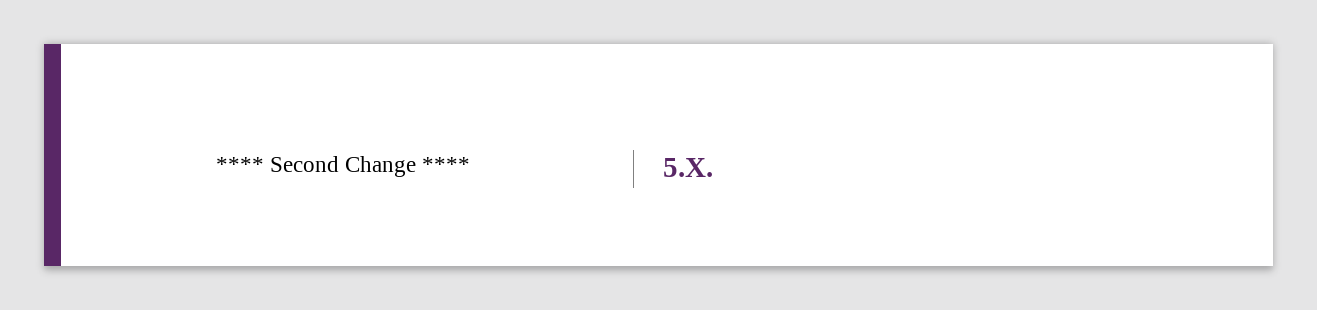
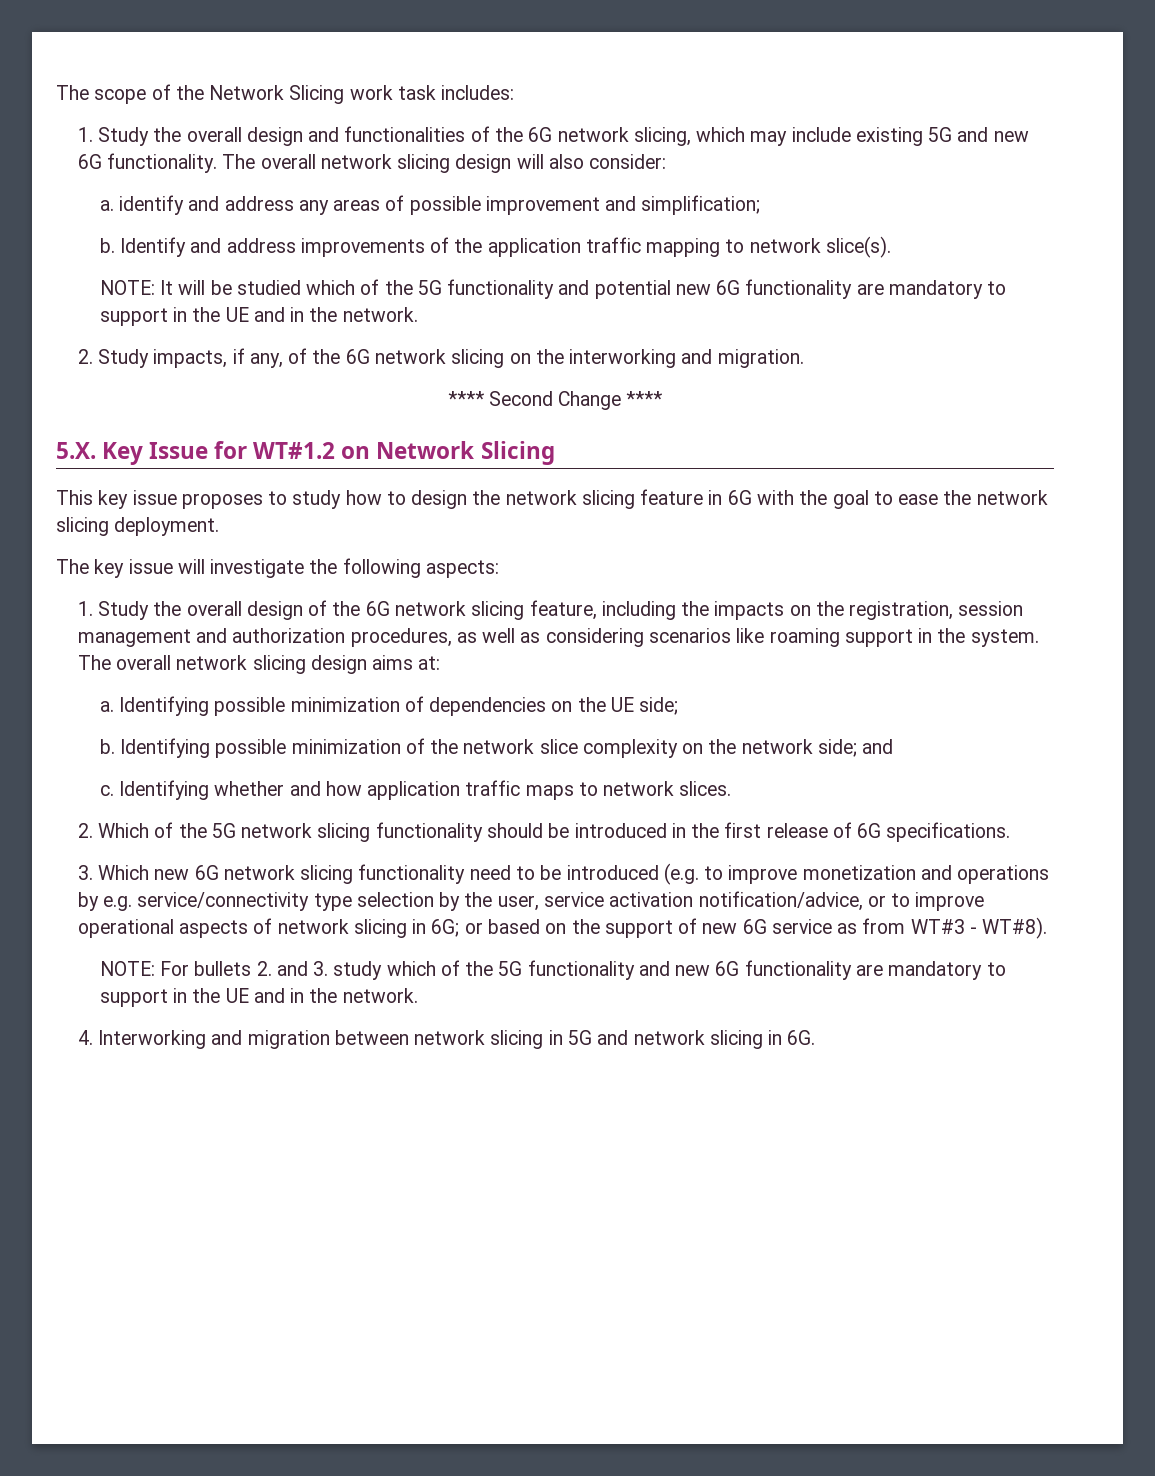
+ The scope of the Network Slicing work task includes:
+ 1. Study the overall design and functionalities of the 6G network slicing, which may include existing 5G and new 6G functionality. The overall network slicing design will also consider:
+ a. identify and address any areas of possible improvement and simplification;
+ b. Identify and address improvements of the application traffic mapping to network slice(s).
+ NOTE: It will be studied which of the 5G functionality and potential new 6G functionality are mandatory to support in the UE and in the network.
+ 2. Study impacts, if any, of the 6G network slicing on the interworking and migration.
- 5.X.
+ 5.X. Key Issue for WT#1.2 on Network Slicing
+ This key issue proposes to study how to design the network slicing feature in 6G with the goal to ease the network slicing deployment.
+ The key issue will investigate the following aspects:
+ 1. Study the overall design of the 6G network slicing feature, including the impacts on the registration, session management and authorization procedures, as well as considering scenarios like roaming support in the system. The overall network slicing design aims at:
+ a. Identifying possible minimization of dependencies on the UE side;
+ b. Identifying possible minimization of the network slice complexity on the network side; and
+ c. Identifying whether and how application traffic maps to network slices.
+ 2. Which of the 5G network slicing functionality should be introduced in the first release of 6G specifications.
+ 3. Which new 6G network slicing functionality need to be introduced (e.g. to improve monetization and operations by e.g. service/connectivity type selection by the user, service activation notification/advice, or to improve operational aspects of network slicing in 6G; or based on the support of new 6G service as from WT#3 - WT#8).
+ NOTE: For bullets 2. and 3. study which of the 5G functionality and new 6G functionality are mandatory to support in the UE and in the network.
+ 4. Interworking and migration between network slicing in 5G and network slicing in 6G.

